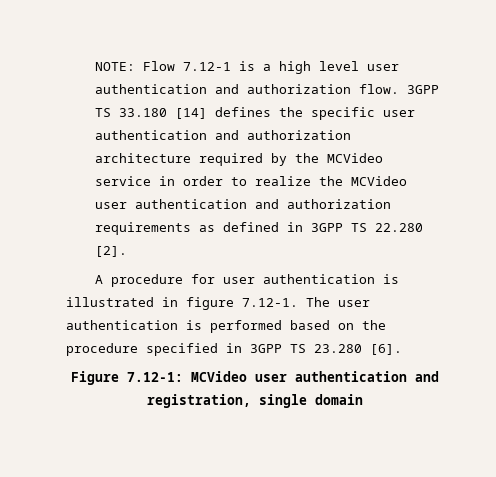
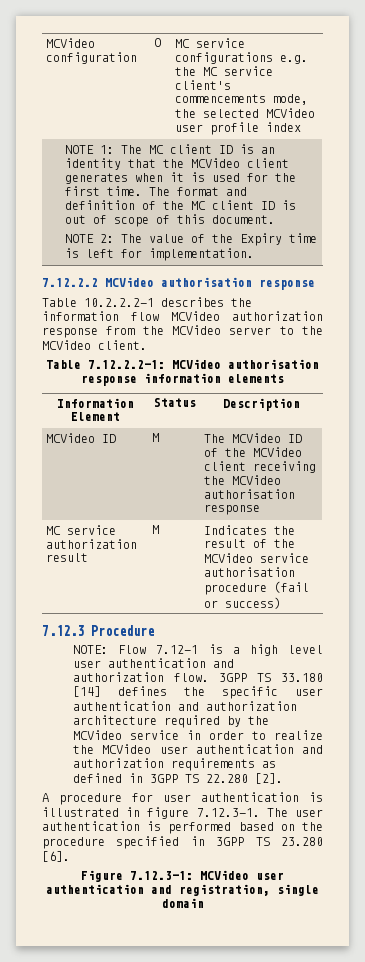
+ MCVideo configuration | O | MC service configurations e.g. the MC service client's commencements mode, the selected MCVideo user profile index
+ NOTE 1: The MC client ID is an identity that the MCVideo client generates when it is used for the first time. The format and definition of the MC client ID is out of scope of this document.
+ NOTE 2: The value of the Expiry time is left for implementation.
+ 7.12.2.2 MCVideo authorisation response
+ Table 10.2.2.2-1 describes the information flow MCVideo authorization response from the MCVideo server to the MCVideo client.
+ Table 7.12.2.2-1: MCVideo authorisation response information elements
+ Information Element | Status | Description
+ MCVideo ID | M | The MCVideo ID of the MCVideo client receiving the MCVideo authorisation response
+ MC service authorization result | M | Indicates the result of the MCVideo service authorisation procedure (fail or success)
+ 7.12.3 Procedure
- A procedure for user authentication is illustrated in figure 7.12-1. The user authentication is performed based on the procedure specified in 3GPP TS 23.280 [6].
+ A procedure for user authentication is illustrated in figure 7.12.3-1. The user authentication is performed based on the procedure specified in 3GPP TS 23.280 [6].
- Figure 7.12-1: MCVideo user authentication and registration, single domain
+ Figure 7.12.3-1: MCVideo user authentication and registration, single domain

